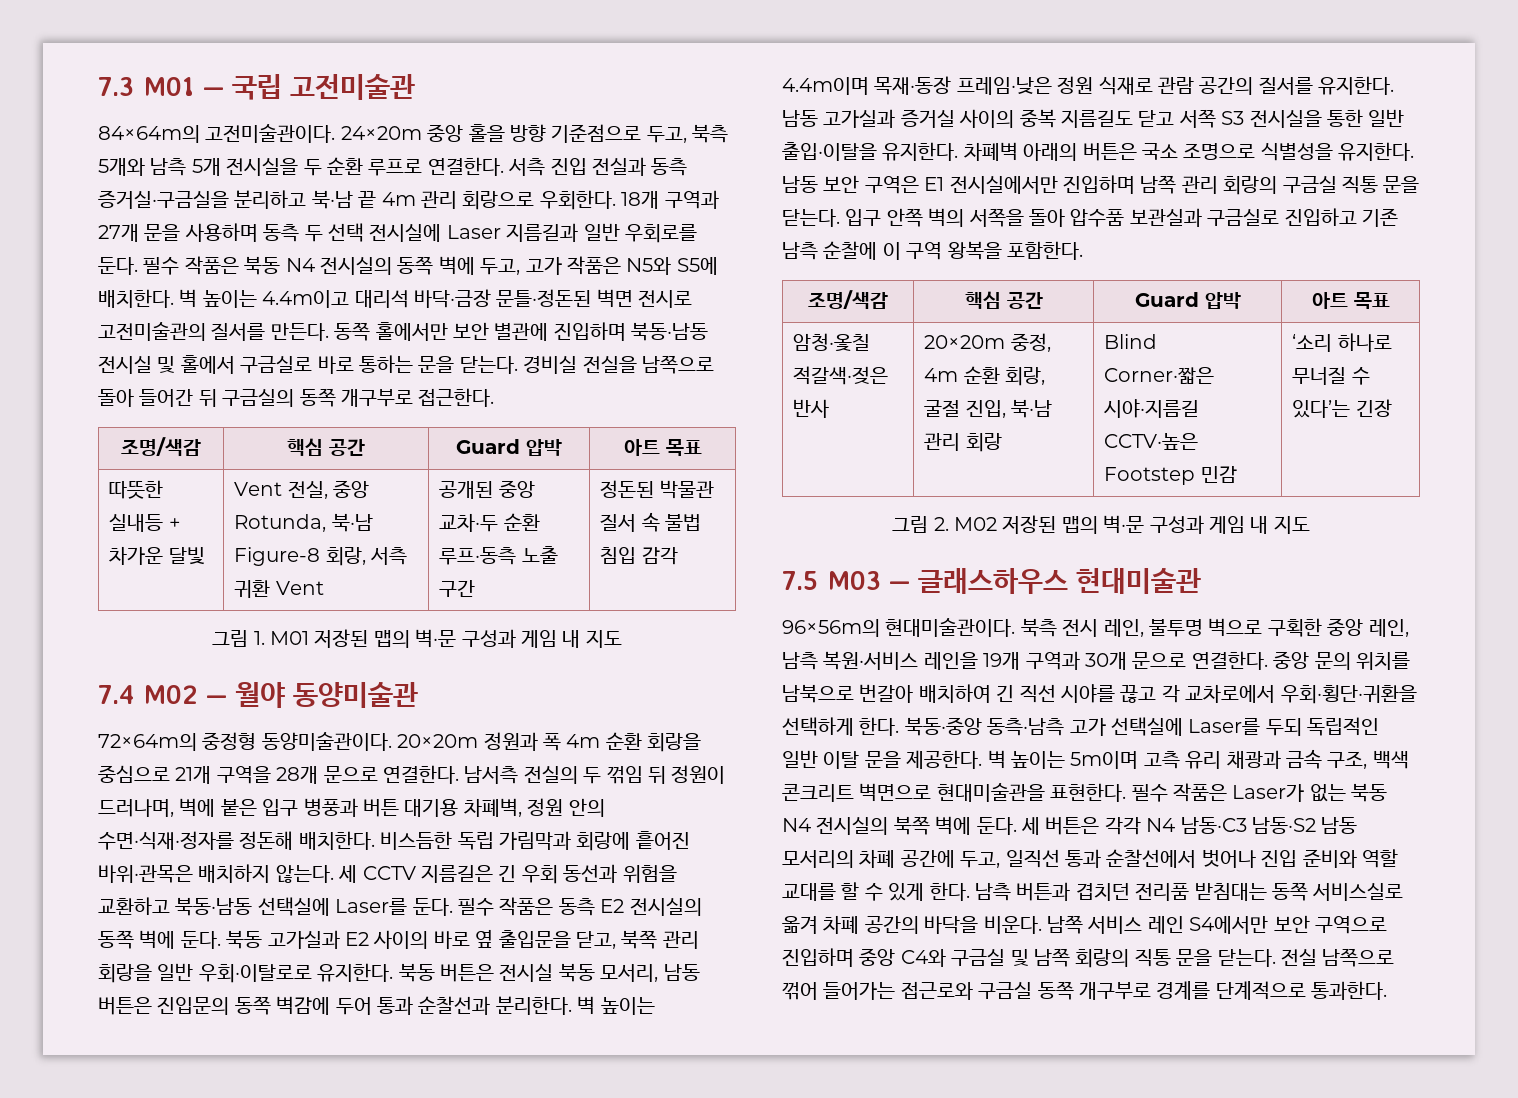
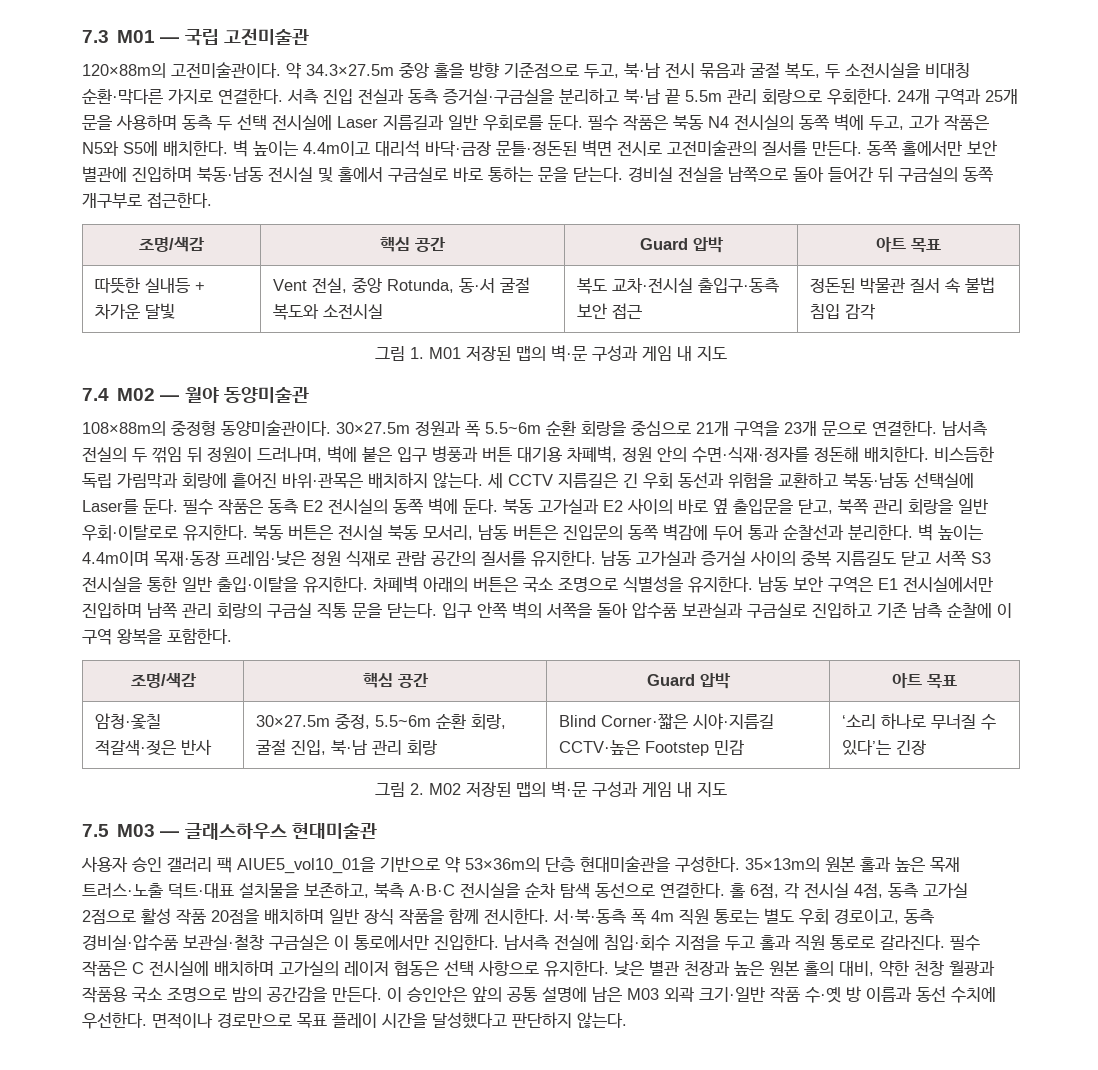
- 84×64m의 고전미술관이다. 24×20m 중앙 홀을 방향 기준점으로 두고, 북측 5개와 남측 5개 전시실을 두 순환 루프로 연결한다.
+ 120×88m의 고전미술관이다. 약 34.3×27.5m 중앙 홀을 방향 기준점으로 두고, 북·남 전시 묶음과 굴절 복도, 두 소전시실을 비대칭 순환·막다른 가지로 연결한다.
- 서측 진입 전실과 동측 증거실·구금실을 분리하고 북·남 끝 4m 관리 회랑으로 우회한다.
+ 서측 진입 전실과 동측 증거실·구금실을 분리하고 북·남 끝 5.5m 관리 회랑으로 우회한다.
- 18개 구역과 27개 문을 사용하며 동측 두 선택 전시실에 Laser 지름길과 일반 우회로를 둔다.
+ 24개 구역과 25개 문을 사용하며 동측 두 선택 전시실에 Laser 지름길과 일반 우회로를 둔다.
- 따뜻한 실내등 + 차가운 달빛 | Vent 전실, 중앙 Rotunda, 북·남 Figure-8 회랑, 서측 귀환 Vent | 공개된 중앙 교차·두 순환 루프·동측 노출 구간 | 정돈된 박물관 질서 속 불법 침입 감각
+ 따뜻한 실내등 + 차가운 달빛 | Vent 전실, 중앙 Rotunda, 동·서 굴절 복도와 소전시실 | 복도 교차·전시실 출입구·동측 보안 접근 | 정돈된 박물관 질서 속 불법 침입 감각
- 72×64m의 중정형 동양미술관이다.
+ 108×88m의 중정형 동양미술관이다.
- 20×20m 정원과 폭 4m 순환 회랑을 중심으로 21개 구역을 28개 문으로 연결한다.
+ 30×27.5m 정원과 폭 5.5~6m 순환 회랑을 중심으로 21개 구역을 23개 문으로 연결한다.
- 암청·옻칠 적갈색·젖은 반사 | 20×20m 중정, 4m 순환 회랑, 굴절 진입, 북·남 관리 회랑 | Blind Corner·짧은 시야·지름길 CCTV·높은 Footstep 민감 | ‘소리 하나로 무너질 수 있다’는 긴장
+ 암청·옻칠 적갈색·젖은 반사 | 30×27.5m 중정, 5.5~6m 순환 회랑, 굴절 진입, 북·남 관리 회랑 | Blind Corner·짧은 시야·지름길 CCTV·높은 Footstep 민감 | ‘소리 하나로 무너질 수 있다’는 긴장
- 96×56m의 현대미술관이다. 북측 전시 레인, 불투명 벽으로 구획한 중앙 레인, 남측 복원·서비스 레인을 19개 구역과 30개 문으로 연결한다. 중앙 문의 위치를 남북으로 번갈아 배치하여 긴 직선 시야를 끊고 각 교차로에서 우회·횡단·귀환을 선택하게 한다. 북동·중앙 동측·남측 고가 선택실에 Laser를 두되 독립적인 일반 이탈 문을 제공한다. 벽 높이는 5m이며 고측 유리 채광과 금속 구조, 백색 콘크리트 벽면으로 현대미술관을 표현한다. 필수 작품은 Laser가 없는 북동 N4 전시실의 북쪽 벽에 둔다. 세 버튼은 각각 N4 남동·C3 남동·S2 남동 모서리의 차폐 공간에 두고, 일직선 통과 순찰선에서 벗어나 진입 준비와 역할 교대를 할 수 있게 한다. 남측 버튼과 겹치던 전리품 받침대는 동쪽 서비스실로 옮겨 차폐 공간의 바닥을 비운다. 남쪽 서비스 레인 S4에서만 보안 구역으로 진입하며 중앙 C4와 구금실 및 남쪽 회랑의 직통 문을 닫는다. 전실 남쪽으로 꺾어 들어가는 접근로와 구금실 동쪽 개구부로 경계를 단계적으로 통과한다.
+ 사용자 승인 갤러리 팩 AIUE5_vol10_01을 기반으로 약 53×36m의 단층 현대미술관을 구성한다. 35×13m의 원본 홀과 높은 목재 트러스·노출 덕트·대표 설치물을 보존하고, 북측 A·B·C 전시실을 순차 탐색 동선으로 연결한다. 홀 6점, 각 전시실 4점, 동측 고가실 2점으로 활성 작품 20점을 배치하며 일반 장식 작품을 함께 전시한다. 서·북·동측 폭 4m 직원 통로는 별도 우회 경로이고, 동측 경비실·압수품 보관실·철창 구금실은 이 통로에서만 진입한다. 남서측 전실에 침입·회수 지점을 두고 홀과 직원 통로로 갈라진다. 필수 작품은 C 전시실에 배치하며 고가실의 레이저 협동은 선택 사항으로 유지한다. 낮은 별관 천장과 높은 원본 홀의 대비, 약한 천창 월광과 작품용 국소 조명으로 밤의 공간감을 만든다. 이 승인안은 앞의 공통 설명에 남은 M03 외곽 크기·일반 작품 수·옛 방 이름과 동선 수치에 우선한다. 면적이나 경로만으로 목표 플레이 시간을 달성했다고 판단하지 않는다.

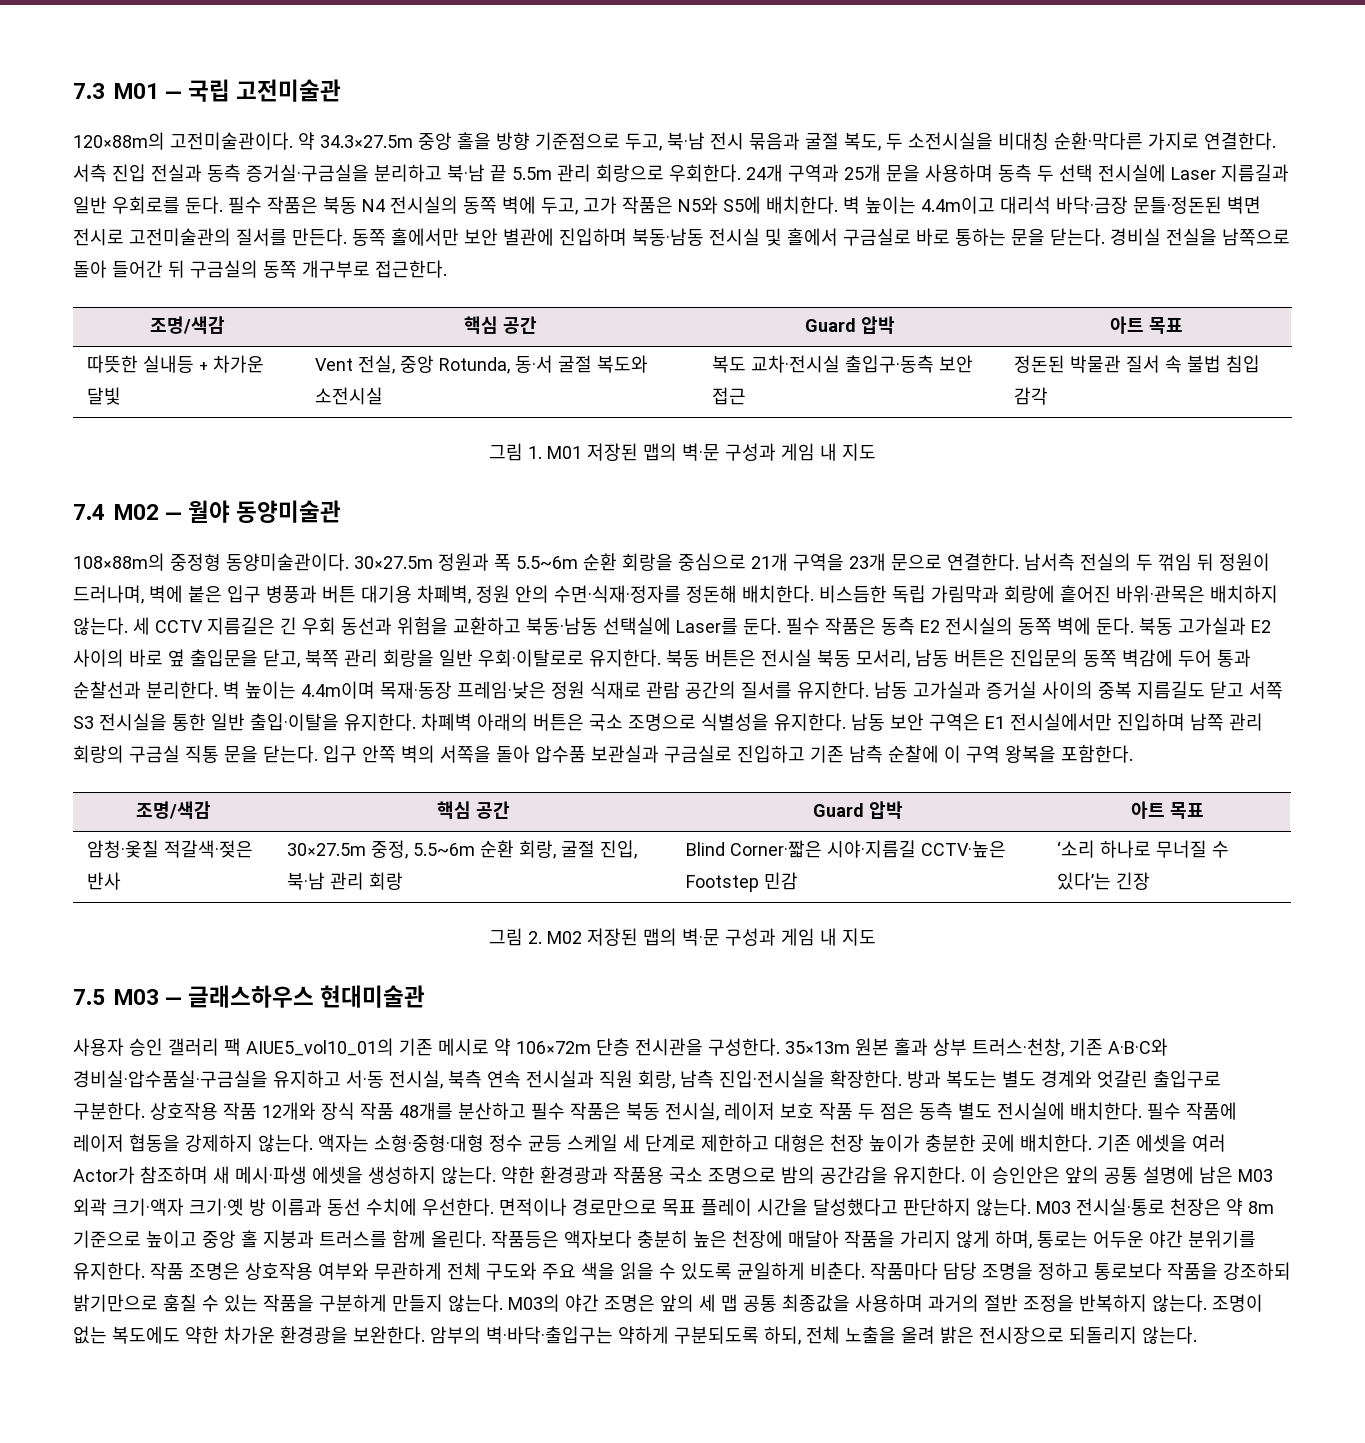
- 사용자 승인 갤러리 팩 AIUE5_vol10_01을 기반으로 약 53×36m의 단층 현대미술관을 구성한다. 35×13m의 원본 홀과 높은 목재 트러스·노출 덕트·대표 설치물을 보존하고, 북측 A·B·C 전시실을 순차 탐색 동선으로 연결한다. 홀 6점, 각 전시실 4점, 동측 고가실 2점으로 활성 작품 20점을 배치하며 일반 장식 작품을 함께 전시한다. 서·북·동측 폭 4m 직원 통로는 별도 우회 경로이고, 동측 경비실·압수품 보관실·철창 구금실은 이 통로에서만 진입한다. 남서측 전실에 침입·회수 지점을 두고 홀과 직원 통로로 갈라진다. 필수 작품은 C 전시실에 배치하며 고가실의 레이저 협동은 선택 사항으로 유지한다. 낮은 별관 천장과 높은 원본 홀의 대비, 약한 천창 월광과 작품용 국소 조명으로 밤의 공간감을 만든다.
+ 사용자 승인 갤러리 팩 AIUE5_vol10_01의 기존 메시로 약 106×72m 단층 전시관을 구성한다. 35×13m 원본 홀과 상부 트러스·천창, 기존 A·B·C와 경비실·압수품실·구금실을 유지하고 서·동 전시실, 북측 연속 전시실과 직원 회랑, 남측 진입·전시실을 확장한다. 방과 복도는 별도 경계와 엇갈린 출입구로 구분한다. 상호작용 작품 12개와 장식 작품 48개를 분산하고 필수 작품은 북동 전시실, 레이저 보호 작품 두 점은 동측 별도 전시실에 배치한다. 필수 작품에 레이저 협동을 강제하지 않는다. 액자는 소형·중형·대형 정수 균등 스케일 세 단계로 제한하고 대형은 천장 높이가 충분한 곳에 배치한다. 기존 에셋을 여러 Actor가 참조하며 새 메시·파생 에셋을 생성하지 않는다. 약한 환경광과 작품용 국소 조명으로 밤의 공간감을 유지한다.
- 이 승인안은 앞의 공통 설명에 남은 M03 외곽 크기·일반 작품 수·옛 방 이름과 동선 수치에 우선한다.
+ 이 승인안은 앞의 공통 설명에 남은 M03 외곽 크기·액자 크기·옛 방 이름과 동선 수치에 우선한다.
+ M03 전시실·통로 천장은 약 8m 기준으로 높이고 중앙 홀 지붕과 트러스를 함께 올린다. 작품등은 액자보다 충분히 높은 천장에 매달아 작품을 가리지 않게 하며, 통로는 어두운 야간 분위기를 유지한다. 작품 조명은 상호작용 여부와 무관하게 전체 구도와 주요 색을 읽을 수 있도록 균일하게 비춘다. 작품마다 담당 조명을 정하고 통로보다 작품을 강조하되 밝기만으로 훔칠 수 있는 작품을 구분하게 만들지 않는다. M03의 야간 조명은 앞의 세 맵 공통 최종값을 사용하며 과거의 절반 조정을 반복하지 않는다. 조명이 없는 복도에도 약한 차가운 환경광을 보완한다. 암부의 벽·바닥·출입구는 약하게 구분되도록 하되, 전체 노출을 올려 밝은 전시장으로 되돌리지 않는다.

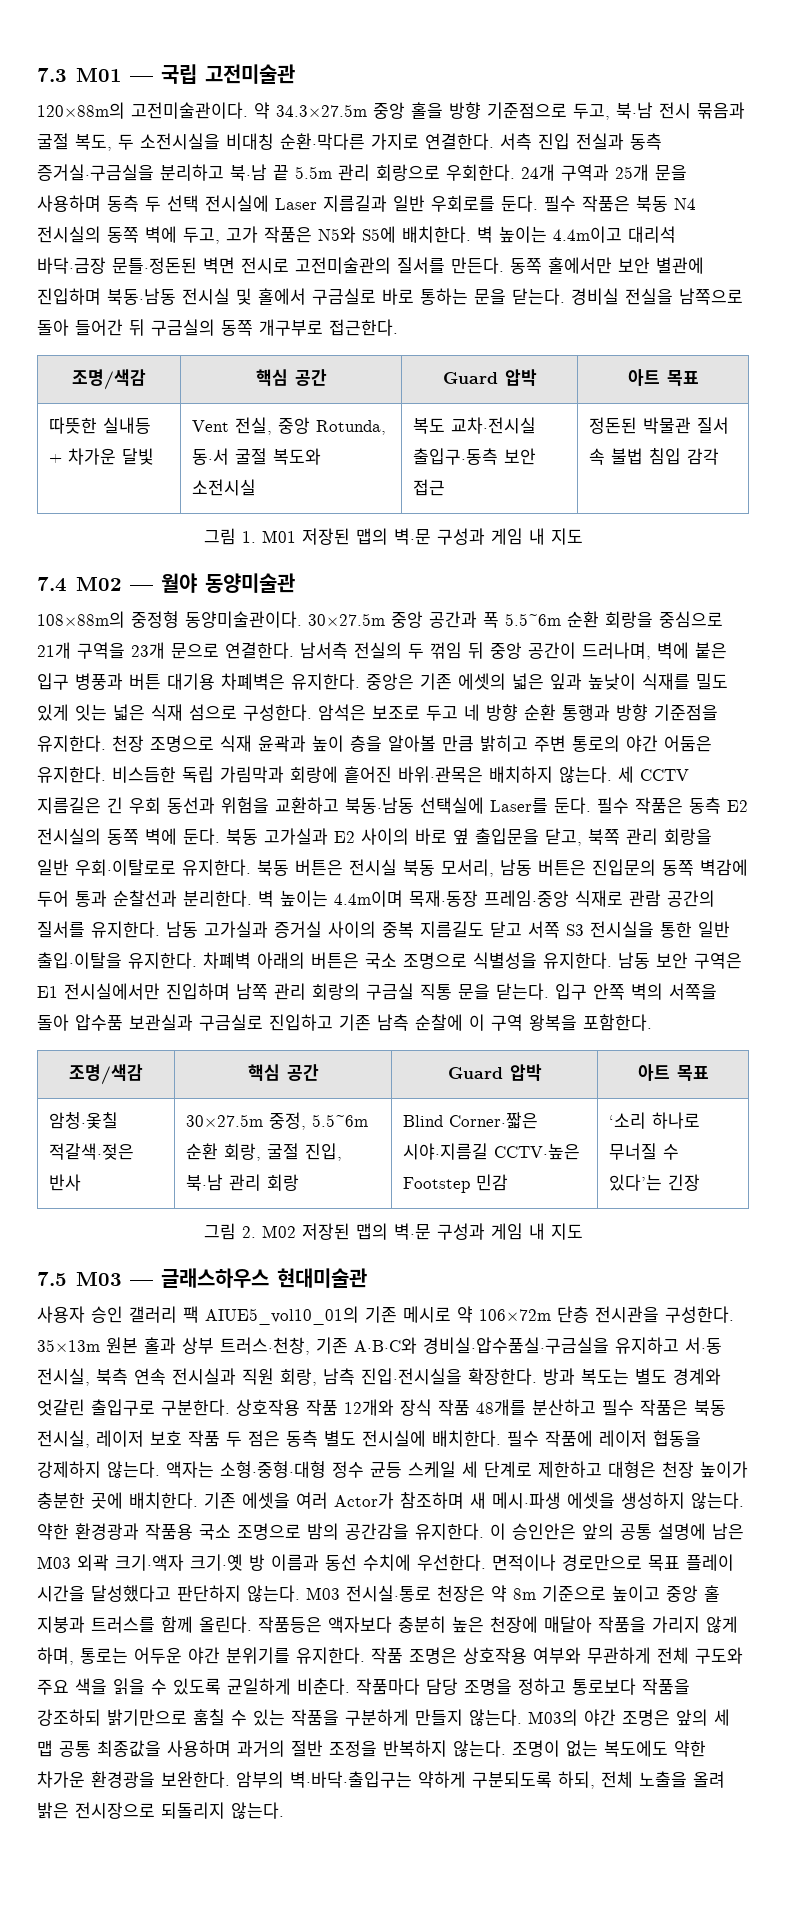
- 30×27.5m 정원과 폭 5.5~6m 순환 회랑을 중심으로 21개 구역을 23개 문으로 연결한다.
+ 30×27.5m 중앙 공간과 폭 5.5~6m 순환 회랑을 중심으로 21개 구역을 23개 문으로 연결한다.
- 남서측 전실의 두 꺾임 뒤 정원이 드러나며, 벽에 붙은 입구 병풍과 버튼 대기용 차폐벽, 정원 안의 수면·식재·정자를 정돈해 배치한다.
+ 남서측 전실의 두 꺾임 뒤 중앙 공간이 드러나며, 벽에 붙은 입구 병풍과 버튼 대기용 차폐벽은 유지한다. 중앙은 기존 에셋의 넓은 잎과 높낮이 식재를 밀도 있게 잇는 넓은 식재 섬으로 구성한다. 암석은 보조로 두고 네 방향 순환 통행과 방향 기준점을 유지한다. 천장 조명으로 식재 윤곽과 높이 층을 알아볼 만큼 밝히고 주변 통로의 야간 어둠은 유지한다.
- 벽 높이는 4.4m이며 목재·동장 프레임·낮은 정원 식재로 관람 공간의 질서를 유지한다.
+ 벽 높이는 4.4m이며 목재·동장 프레임·중앙 식재로 관람 공간의 질서를 유지한다.

